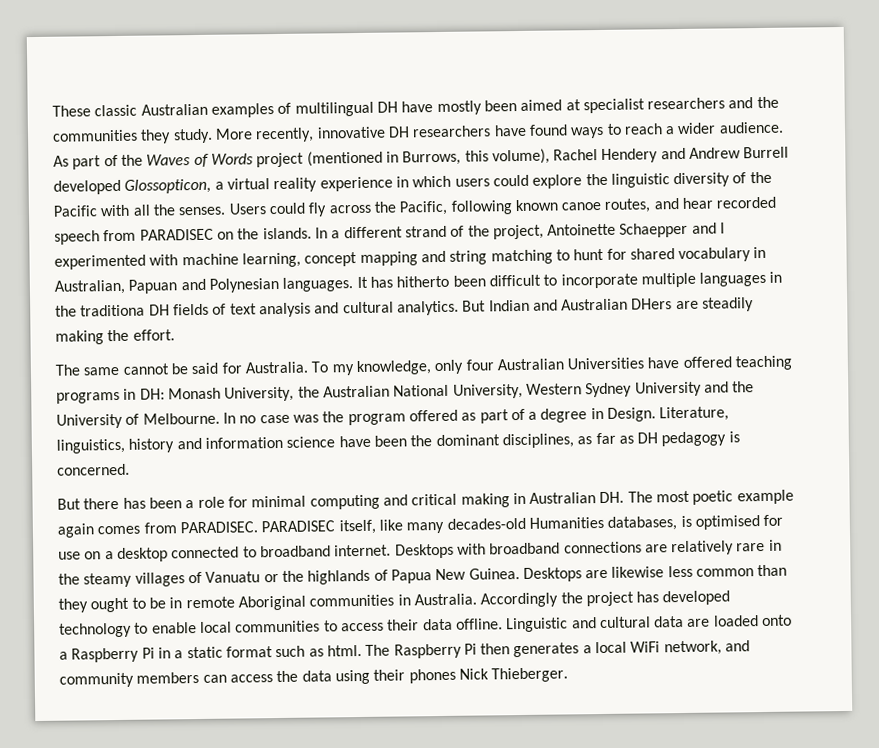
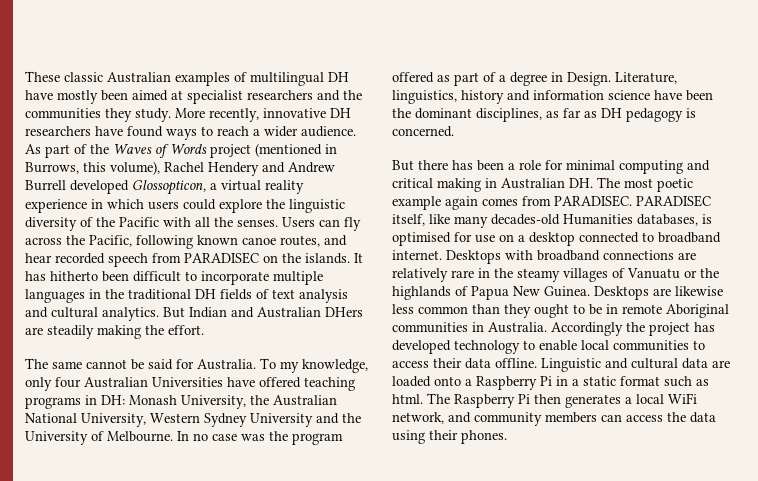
- Users could fly across the Pacific, following known canoe routes, and hear recorded speech from PARADISEC on the islands.
+ Users can fly across the Pacific, following known canoe routes, and hear recorded speech from PARADISEC on the islands.
- In a different strand of the project, Antoinette Schaepper and I experimented with machine learning, concept mapping and string matching to hunt for shared vocabulary in Australian, Papuan and Polynesian languages.
- It has hitherto been difficult to incorporate multiple languages in the traditiona DH fields of text analysis and cultural analytics.
+ It has hitherto been difficult to incorporate multiple languages in the traditional DH fields of text analysis and cultural analytics.
- The Raspberry Pi then generates a local WiFi network, and community members can access the data using their phones Nick Thieberger.
+ The Raspberry Pi then generates a local WiFi network, and community members can access the data using their phones.

